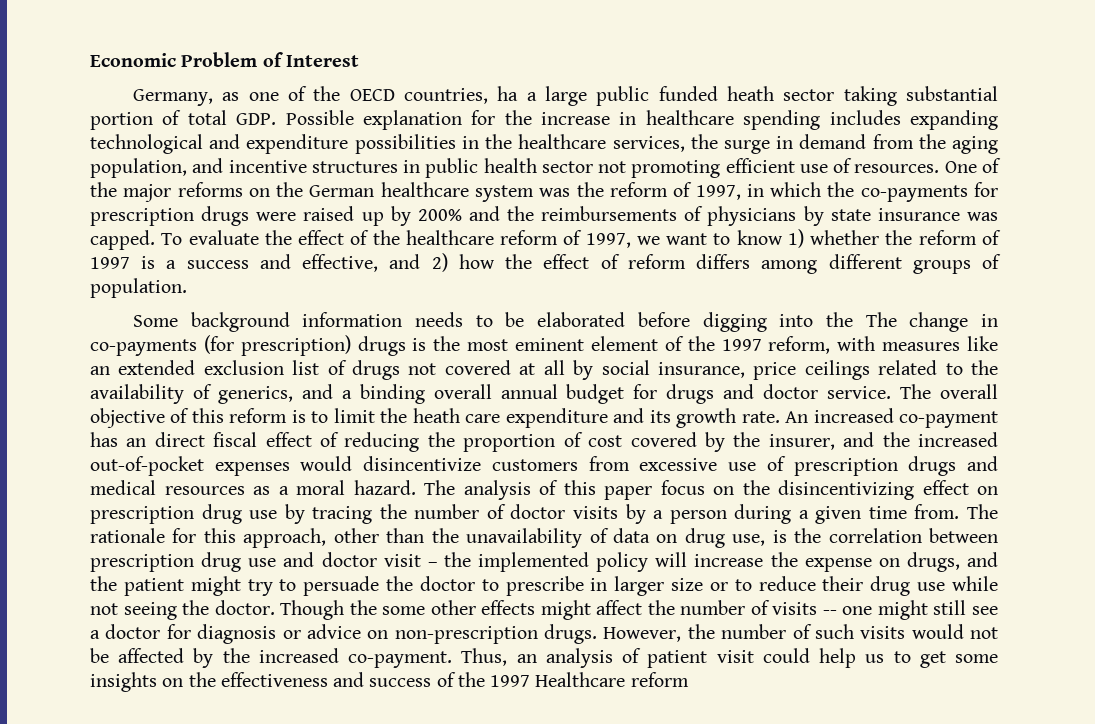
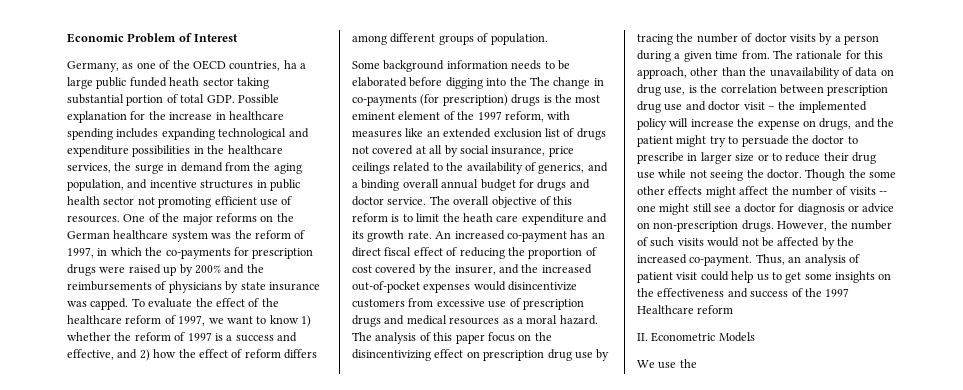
+ II. Econometric Models
+ We use the

